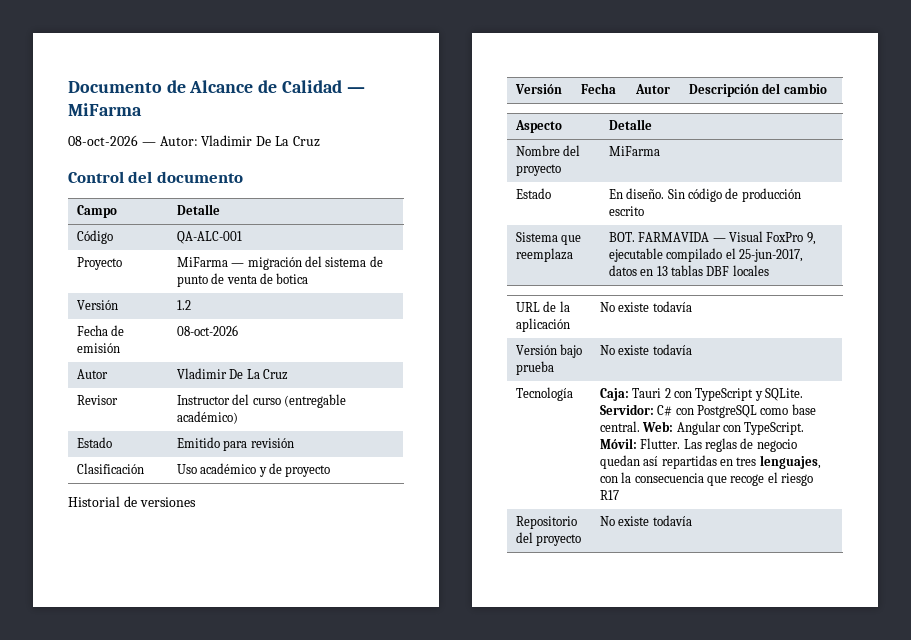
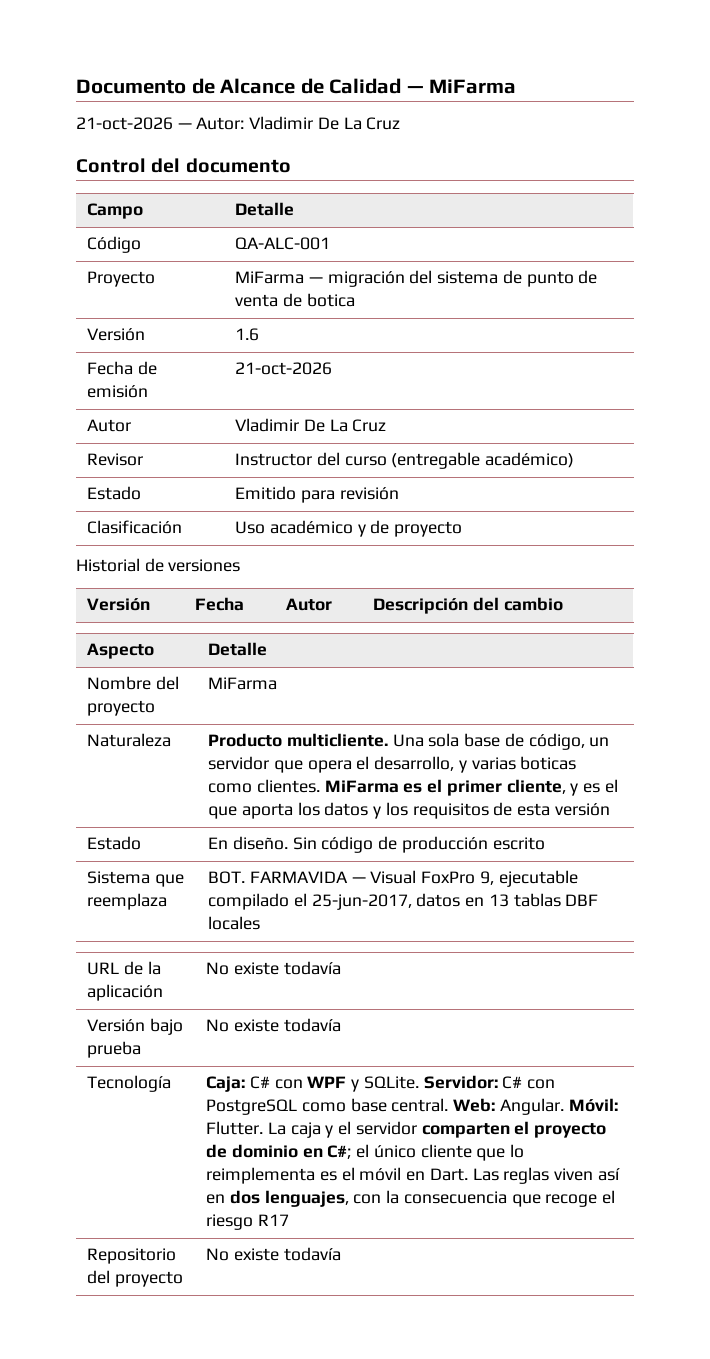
- 08-oct-2026 — Autor: Vladimir De La Cruz
+ 21-oct-2026 — Autor: Vladimir De La Cruz
- Versión | 1.2
+ Versión | 1.6
- Fecha de emisión | 08-oct-2026
+ Fecha de emisión | 21-oct-2026
+ Naturaleza | Producto multicliente. Una sola base de código, un servidor que opera el desarrollo, y varias boticas como clientes. MiFarma es el primer cliente, y es el que aporta los datos y los requisitos de esta versión
- Caja: Tauri 2 con TypeScript y SQLite.
+ Caja: C# con WPF y SQLite.
- Web: Angular con TypeScript. Móvil: Flutter. Las reglas de negocio quedan así repartidas en tres lenguajes, con la consecuencia que recoge el riesgo R17
+ Web: Angular. Móvil: Flutter. La caja y el servidor comparten el proyecto de dominio en C#; el único cliente que lo reimplementa es el móvil en Dart. Las reglas viven así en dos lenguajes, con la consecuencia que recoge el riesgo R17

